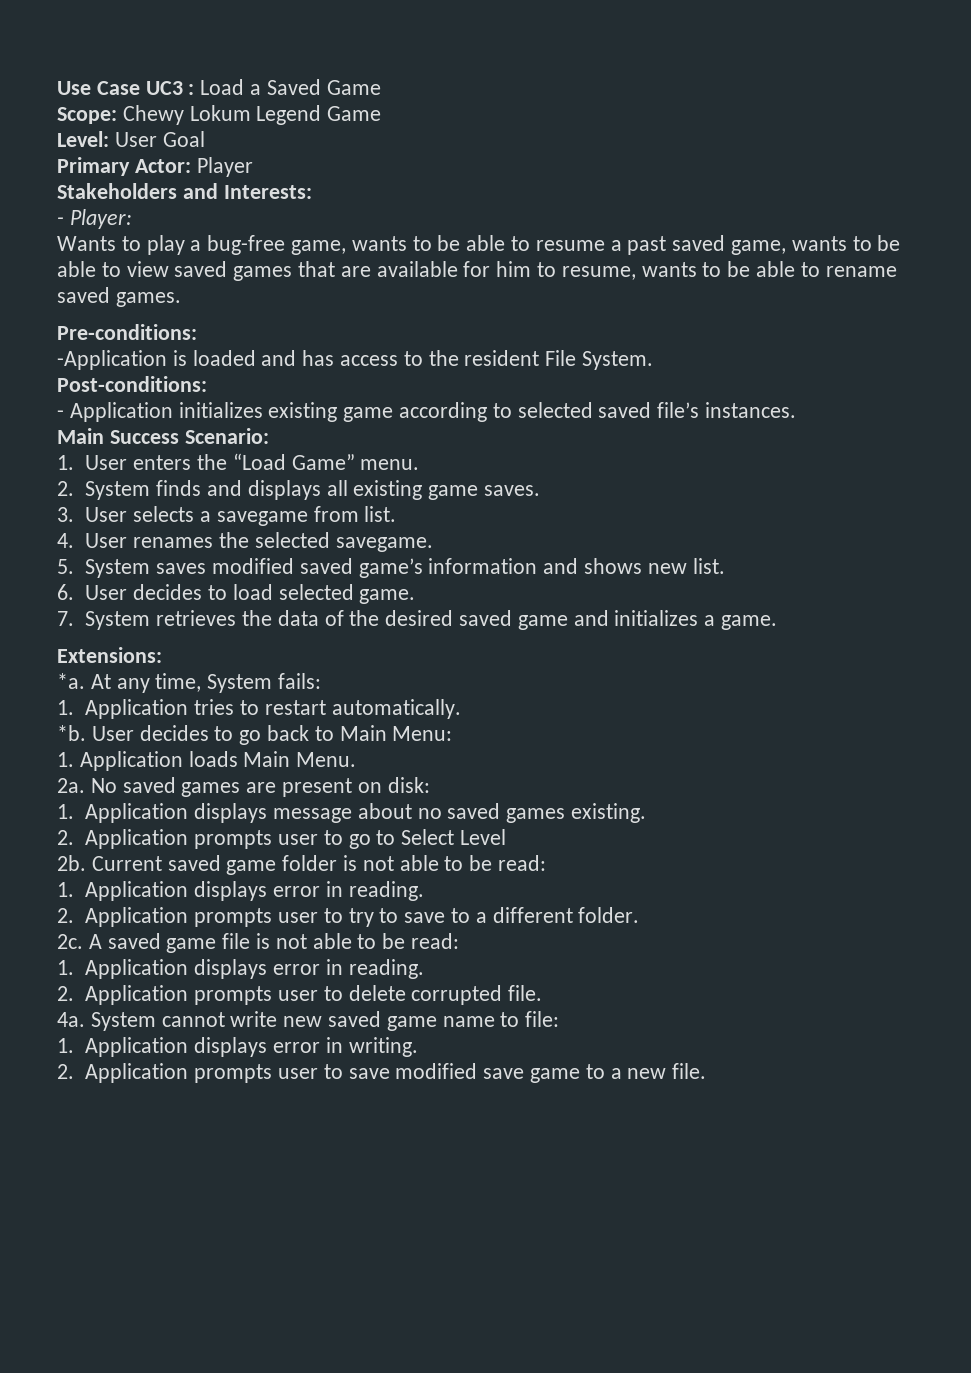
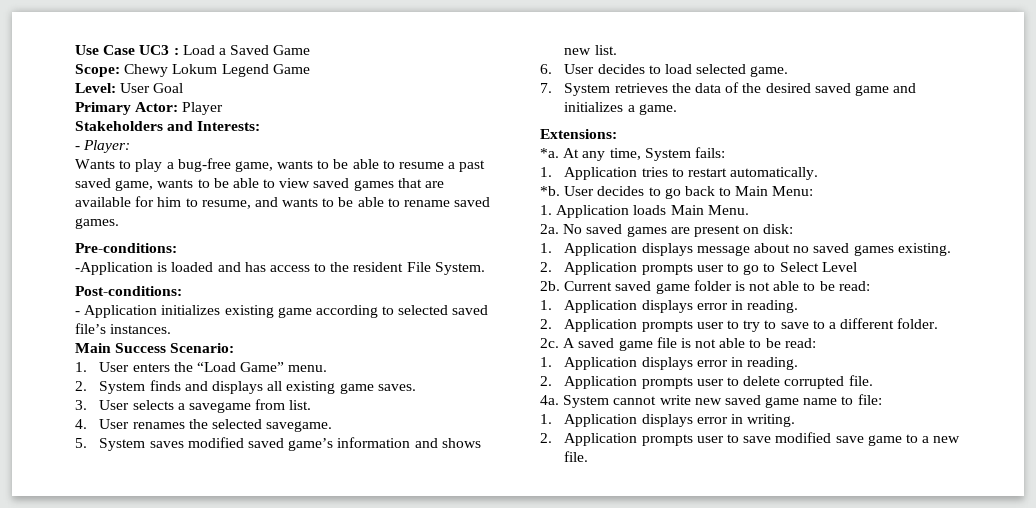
- Wants to play a bug-free game, wants to be able to resume a past saved game, wants to be able to view saved games that are available for him to resume, wants to be able to rename saved games.
+ Wants to play a bug-free game, wants to be able to resume a past saved game, wants to be able to view saved games that are available for him to resume, and wants to be able to rename saved games.

